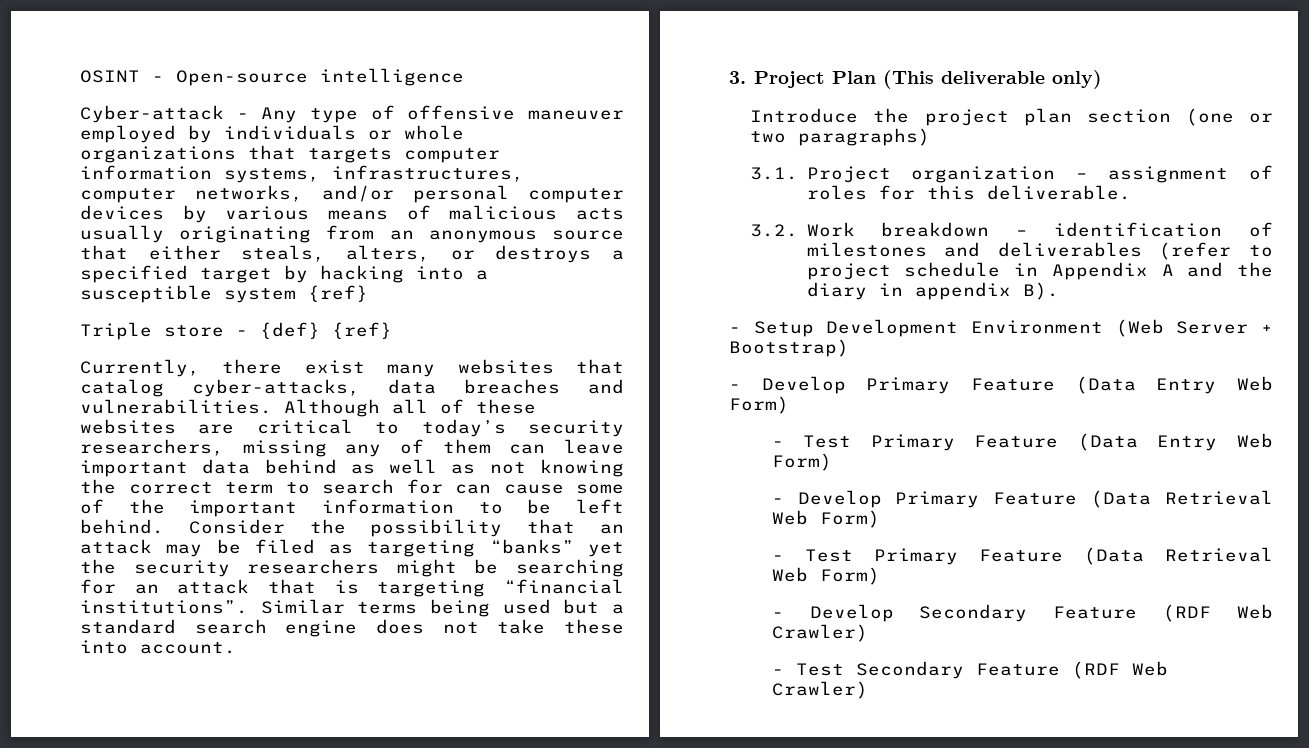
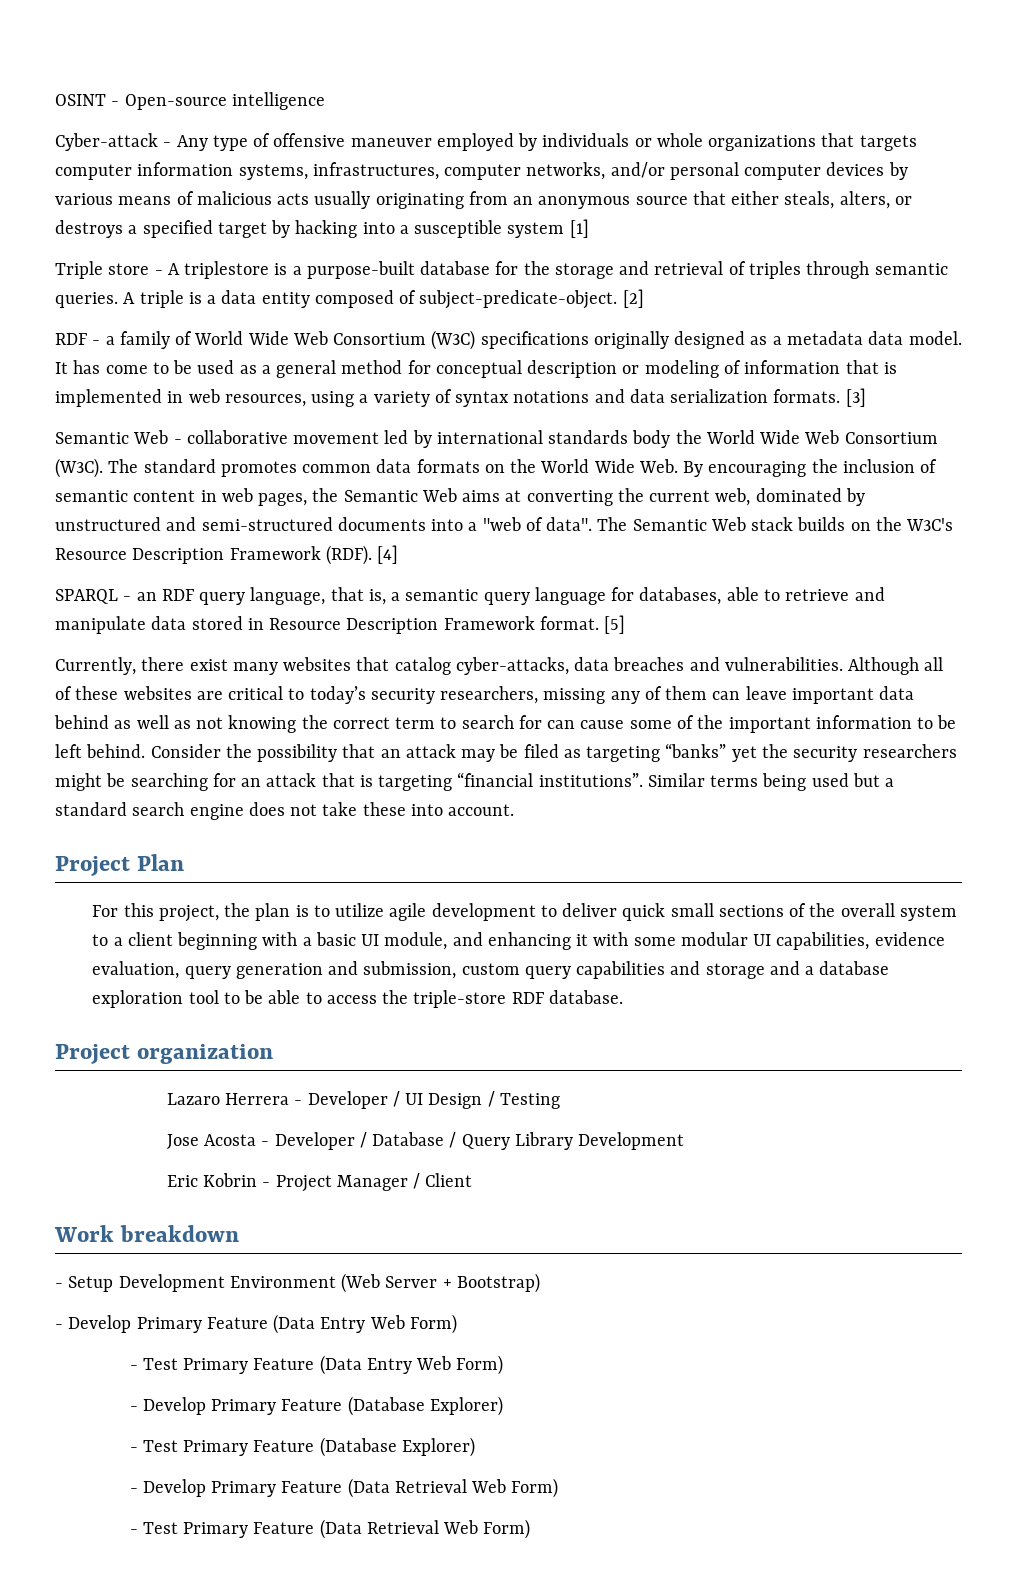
- Cyber-attack - Any type of offensive maneuver employed by individuals or whole organizations that targets computer information systems, infrastructures, computer networks, and/or personal computer devices by various means of malicious acts usually originating from an anonymous source that either steals, alters, or destroys a specified target by hacking into a susceptible system {ref}
+ Cyber-attack - Any type of offensive maneuver employed by individuals or whole organizations that targets computer information systems, infrastructures, computer networks, and/or personal computer devices by various means of malicious acts usually originating from an anonymous source that either steals, alters, or destroys a specified target by hacking into a susceptible system [1]
- Triple store - {def} {ref}
+ Triple store - A triplestore is a purpose-built database for the storage and retrieval of triples through semantic queries. A triple is a data entity composed of subject-predicate-object. [2]
+ RDF - a family of World Wide Web Consortium (W3C) specifications originally designed as a metadata data model. It has come to be used as a general method for conceptual description or modeling of information that is implemented in web resources, using a variety of syntax notations and data serialization formats. [3]
+ Semantic Web - collaborative movement led by international standards body the World Wide Web Consortium (W3C). The standard promotes common data formats on the World Wide Web. By encouraging the inclusion of semantic content in web pages, the Semantic Web aims at converting the current web, dominated by unstructured and semi-structured documents into a "web of data". The Semantic Web stack builds on the W3C's Resource Description Framework (RDF). [4]
+ SPARQL - an RDF query language, that is, a semantic query language for databases, able to retrieve and manipulate data stored in Resource Description Framework format. [5]
- 3. Project Plan (This deliverable only)
- Introduce the project plan section (one or two paragraphs)
- 3.1. Project organization – assignment of roles for this deliverable.
- 3.2. Work breakdown – identification of milestones and deliverables (refer to project schedule in Appendix A and the diary in appendix B).
+ Project Plan
+ For this project, the plan is to utilize agile development to deliver quick small sections of the overall system to a client beginning with a basic UI module, and enhancing it with some modular UI capabilities, evidence evaluation, query generation and submission, custom query capabilities and storage and a database exploration tool to be able to access the triple-store RDF database.
+ Project organization
+ Lazaro Herrera - Developer / UI Design / Testing
+ Jose Acosta - Developer / Database / Query Library Development
+ Eric Kobrin - Project Manager / Client
+ Work breakdown
+ - Develop Primary Feature (Database Explorer)
+ - Test Primary Feature (Database Explorer)
- - Develop Secondary Feature (RDF Web Crawler)
- - Test Secondary Feature (RDF Web Crawler)

